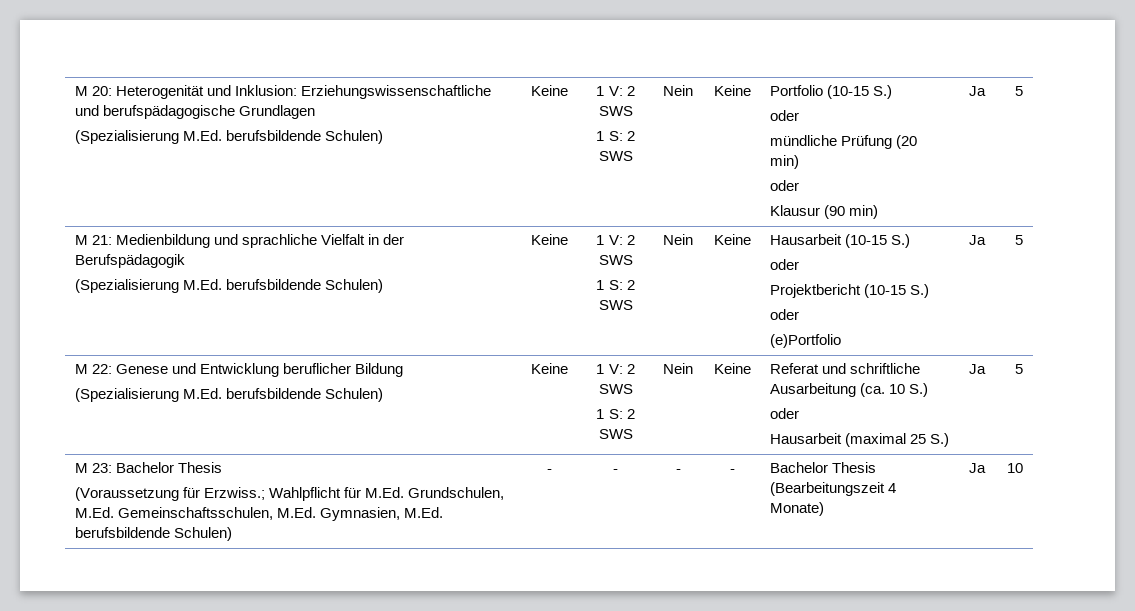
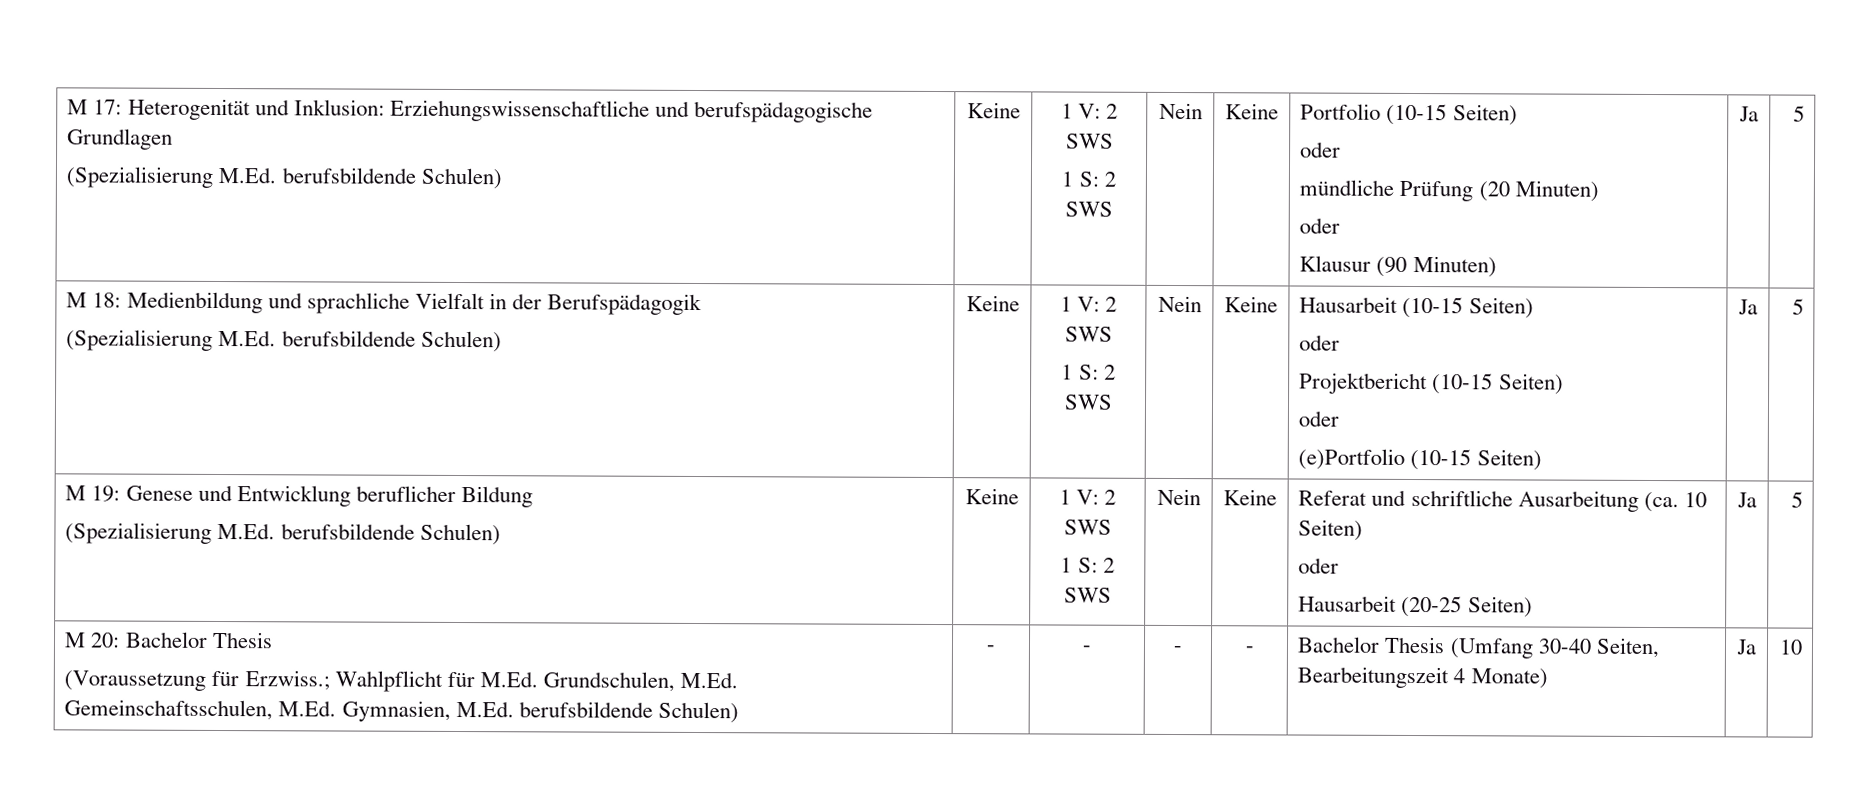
- M 20: Heterogenität und Inklusion: Erziehungswissenschaftliche und berufspädagogische Grundlagen
+ M 17: Heterogenität und Inklusion: Erziehungswissenschaftliche und berufspädagogische Grundlagen
  (Spezialisierung M.Ed. berufsbildende Schulen) | Keine | 1 V: 2 SWS
- 1 S: 2 SWS | Nein | Keine | Portfolio (10-15 S.)
+ 1 S: 2 SWS | Nein | Keine | Portfolio (10-15 Seiten)
  oder
- mündliche Prüfung (20 min)
+ mündliche Prüfung (20 Minuten)
  oder
- Klausur (90 min) | Ja | 5
- M 21: Medienbildung und sprachliche Vielfalt in der Berufspädagogik
+ Klausur (90 Minuten) | Ja | 5
+ M 18: Medienbildung und sprachliche Vielfalt in der Berufspädagogik
  (Spezialisierung M.Ed. berufsbildende Schulen) | Keine | 1 V: 2 SWS
- 1 S: 2 SWS | Nein | Keine | Hausarbeit (10-15 S.)
+ 1 S: 2 SWS | Nein | Keine | Hausarbeit (10-15 Seiten)
  oder
- Projektbericht (10-15 S.)
+ Projektbericht (10-15 Seiten)
  oder
- (e)Portfolio | Ja | 5
- M 22: Genese und Entwicklung beruflicher Bildung
+ (e)Portfolio (10-15 Seiten) | Ja | 5
+ M 19: Genese und Entwicklung beruflicher Bildung
  (Spezialisierung M.Ed. berufsbildende Schulen) | Keine | 1 V: 2 SWS
- 1 S: 2 SWS | Nein | Keine | Referat und schriftliche Ausarbeitung (ca. 10 S.)
+ 1 S: 2 SWS | Nein | Keine | Referat und schriftliche Ausarbeitung (ca. 10 Seiten)
  oder
- Hausarbeit (maximal 25 S.) | Ja | 5
- M 23: Bachelor Thesis
- (Voraussetzung für Erzwiss.; Wahlpflicht für M.Ed. Grundschulen, M.Ed. Gemeinschaftsschulen, M.Ed. Gymnasien, M.Ed. berufsbildende Schulen) | - | - | - | - | Bachelor Thesis (Bearbeitungszeit 4 Monate) | Ja | 10
+ Hausarbeit (20-25 Seiten) | Ja | 5
+ M 20: Bachelor Thesis
+ (Voraussetzung für Erzwiss.; Wahlpflicht für M.Ed. Grundschulen, M.Ed. Gemeinschaftsschulen, M.Ed. Gymnasien, M.Ed. berufsbildende Schulen) | - | - | - | - | Bachelor Thesis (Umfang 30-40 Seiten, Bearbeitungszeit 4 Monate) | Ja | 10

